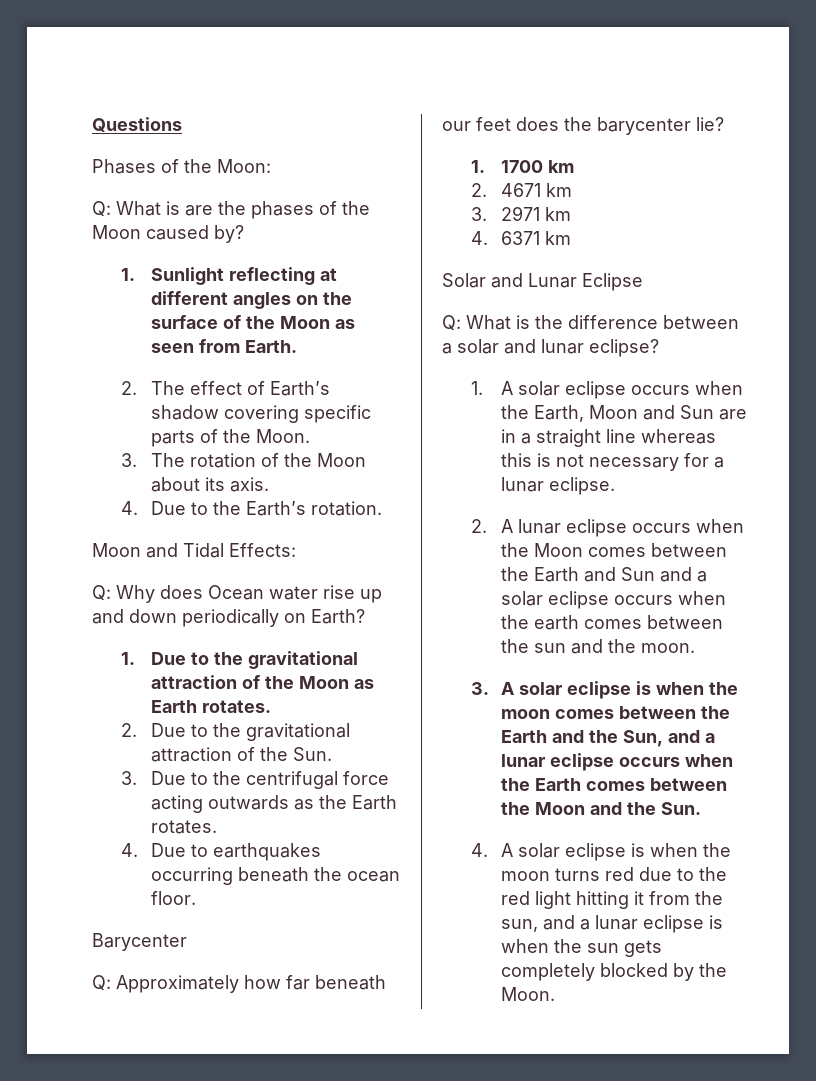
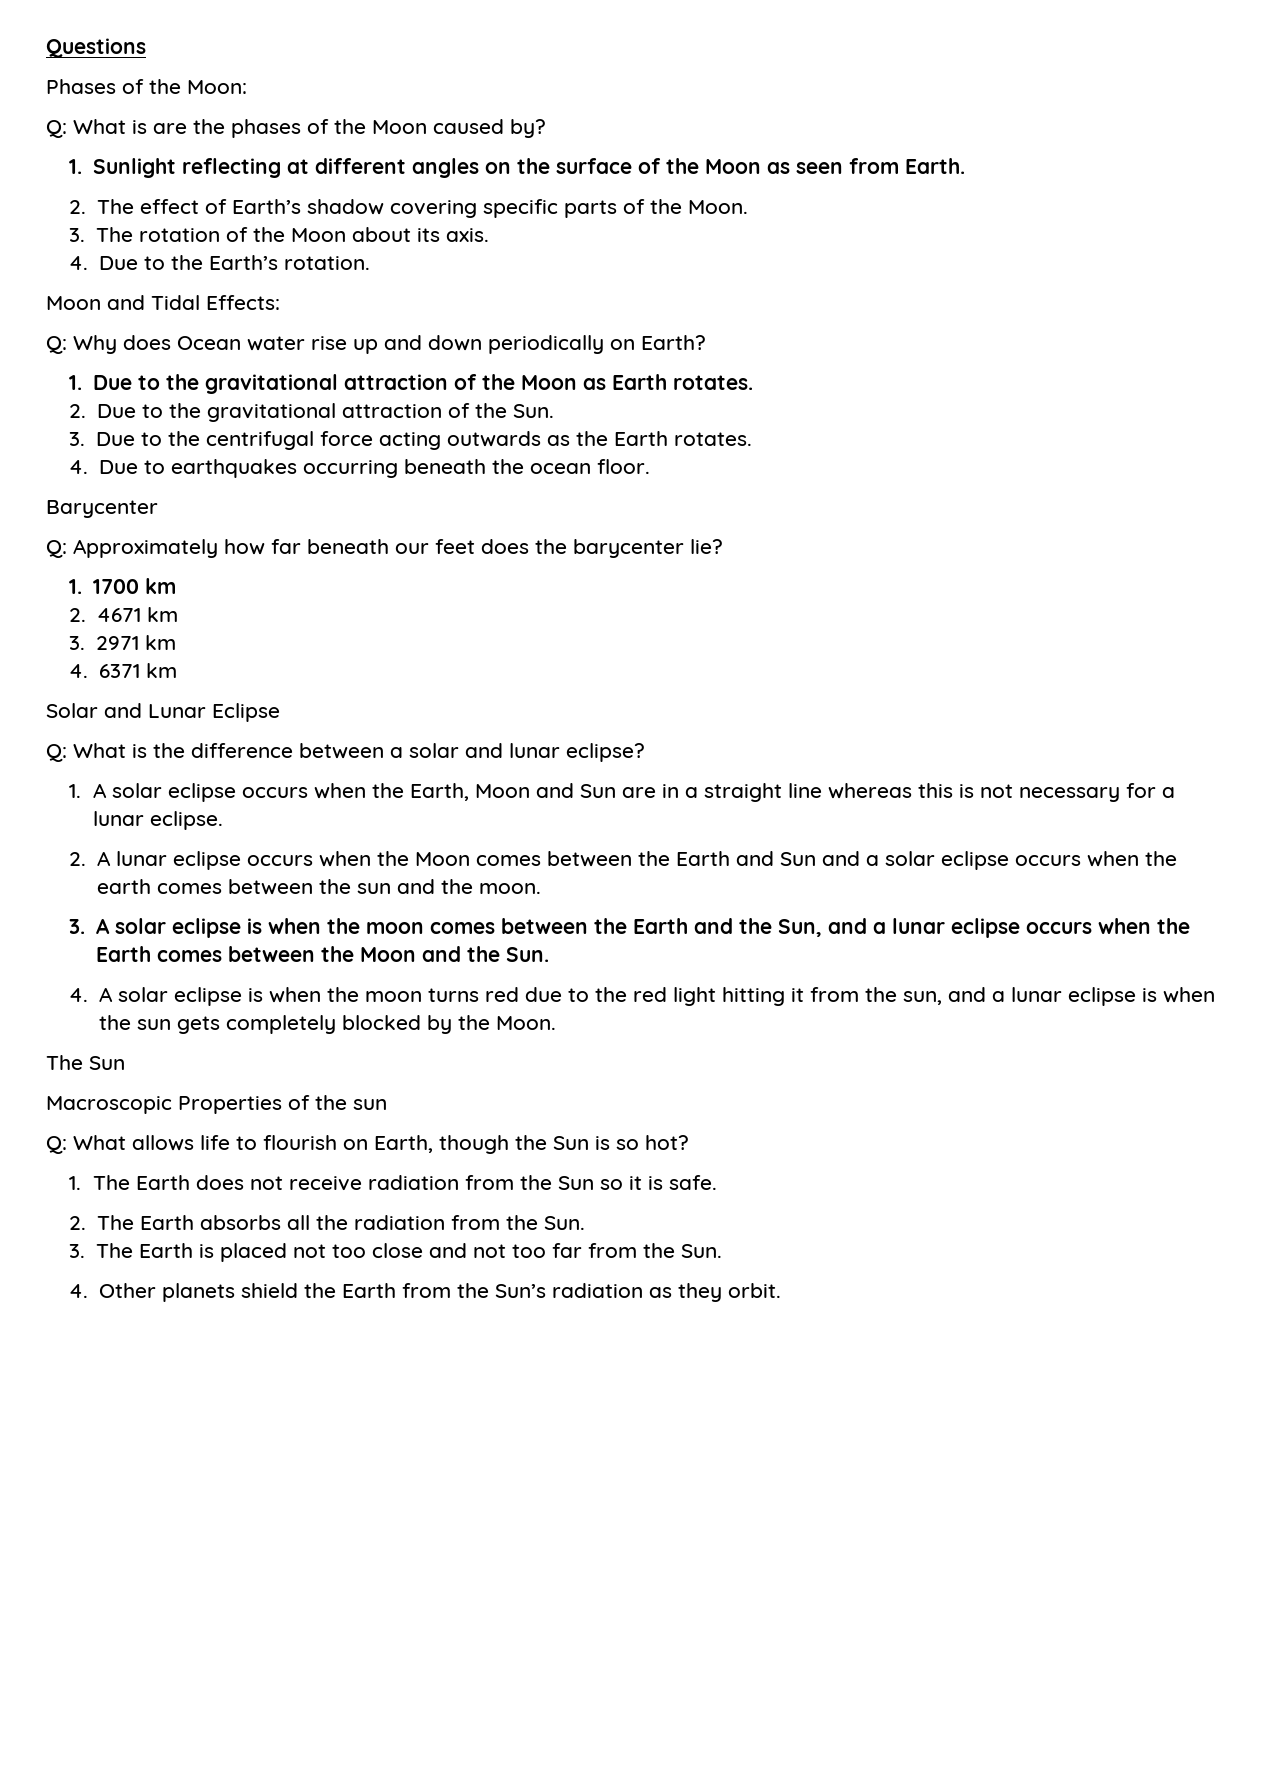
+ The Sun
+ Macroscopic Properties of the sun
+ Q: What allows life to flourish on Earth, though the Sun is so hot?
+ 1. The Earth does not receive radiation from the Sun so it is safe.
+ 2. The Earth absorbs all the radiation from the Sun.
+ 3. The Earth is placed not too close and not too far from the Sun.
+ 4. Other planets shield the Earth from the Sun’s radiation as they orbit.

